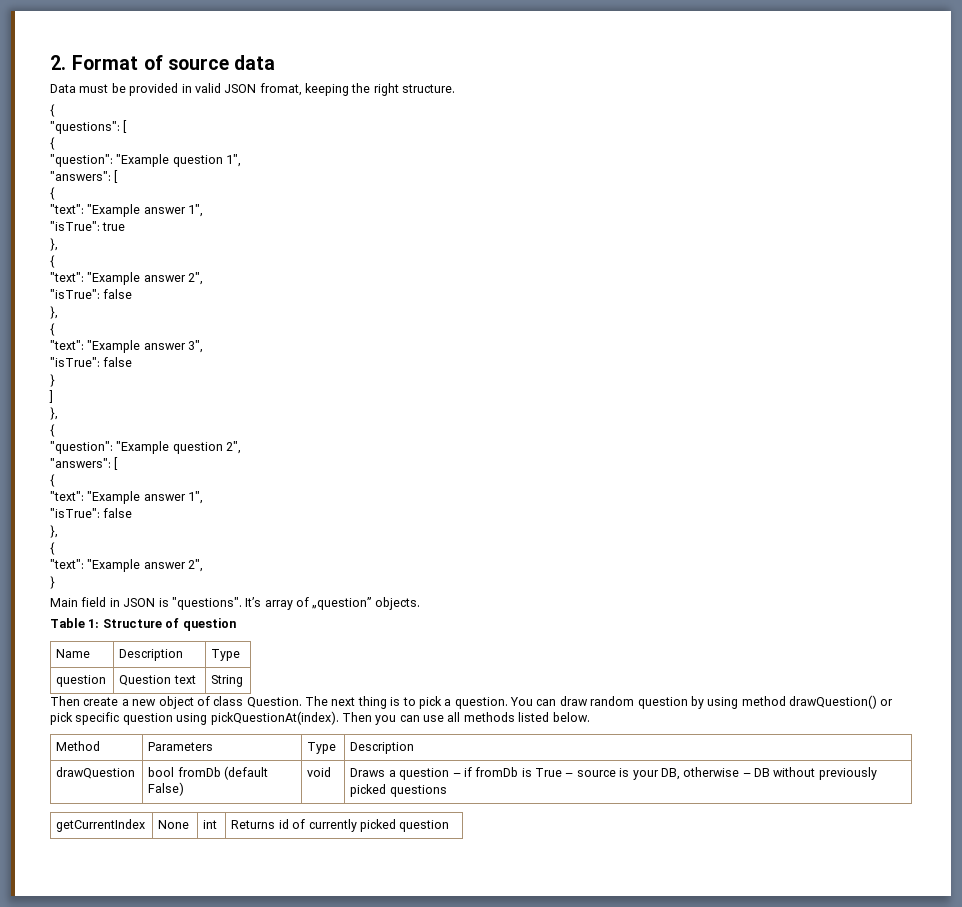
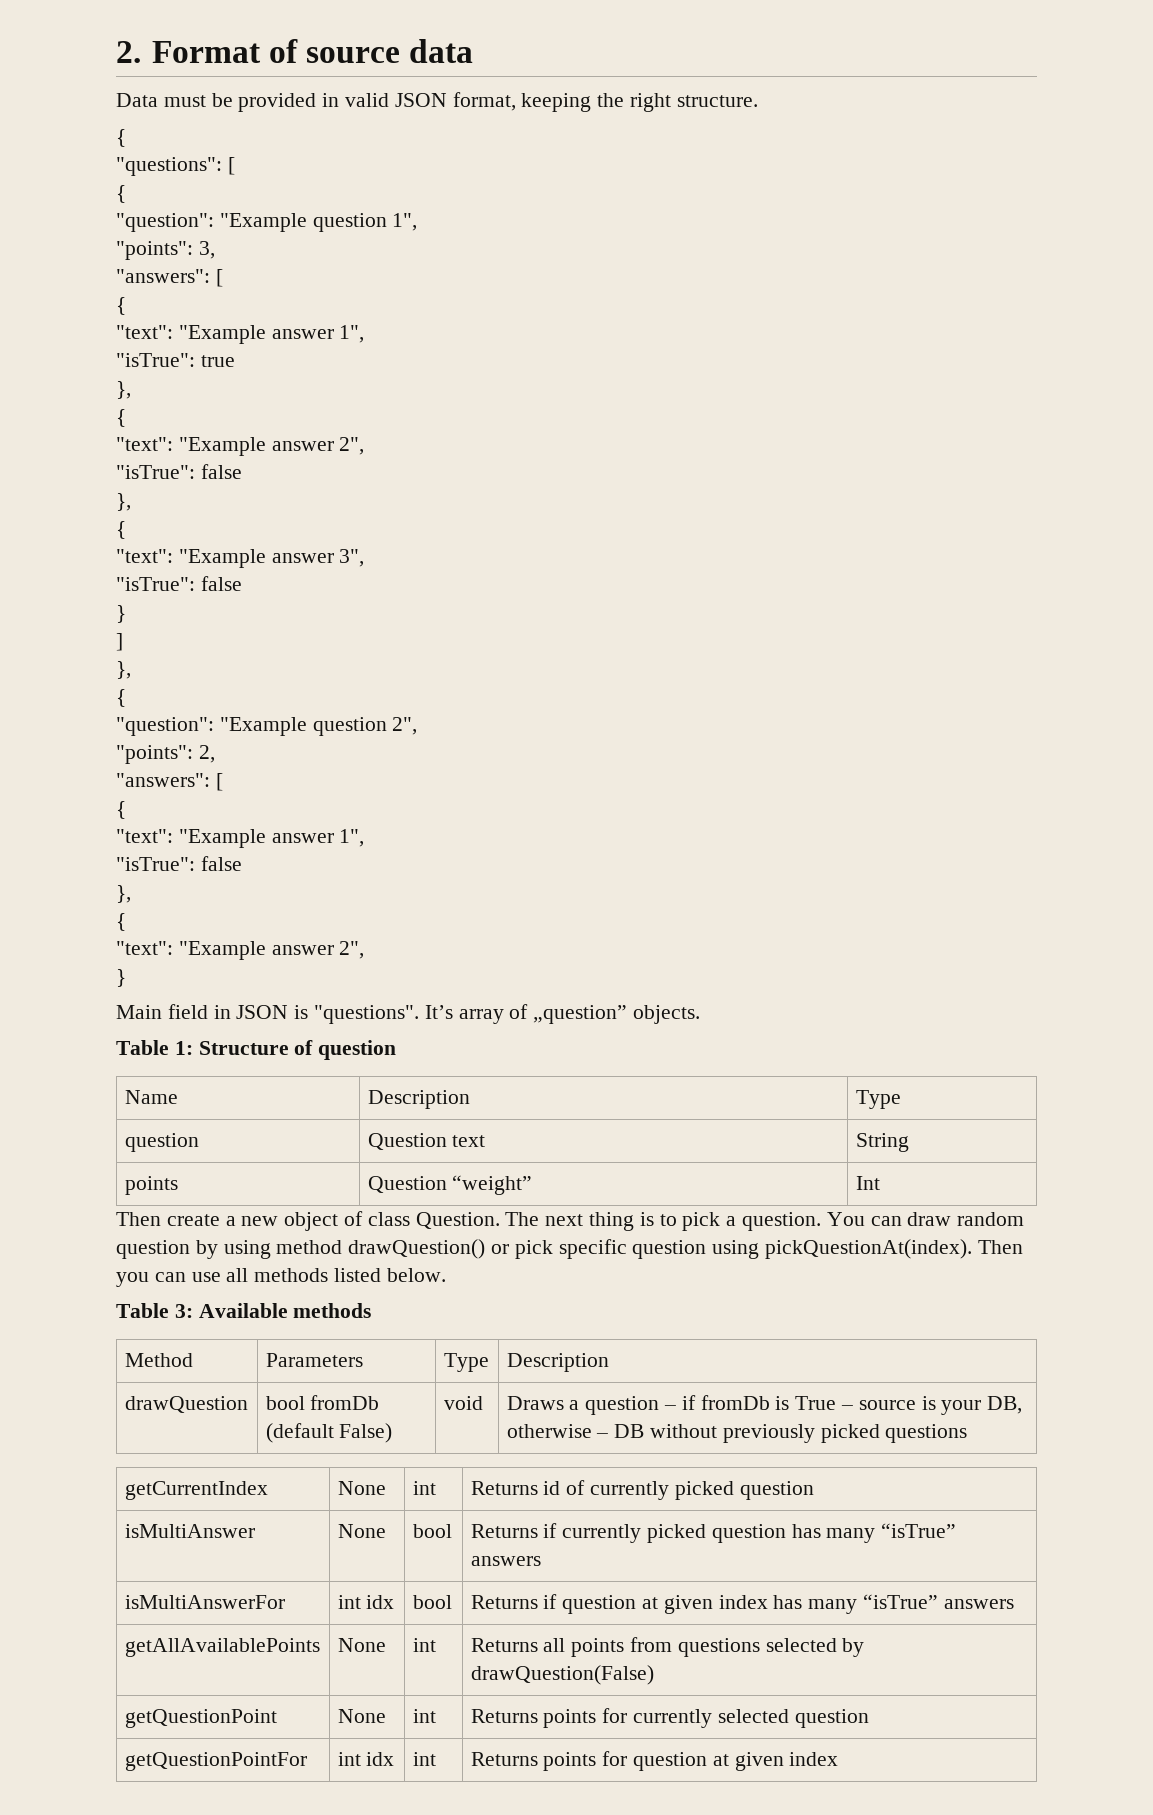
- Data must be provided in valid JSON fromat, keeping the right structure.
+ Data must be provided in valid JSON format, keeping the right structure.
+ "points": 3,
+ "points": 2,
+ points | Question “weight” | Int
+ Table 3: Available methods
+ isMultiAnswer | None | bool | Returns if currently picked question has many “isTrue” answers
+ isMultiAnswerFor | int idx | bool | Returns if question at given index has many “isTrue” answers
+ getAllAvailablePoints | None | int | Returns all points from questions selected by drawQuestion(False)
+ getQuestionPoint | None | int | Returns points for currently selected question
+ getQuestionPointFor | int idx | int | Returns points for question at given index

